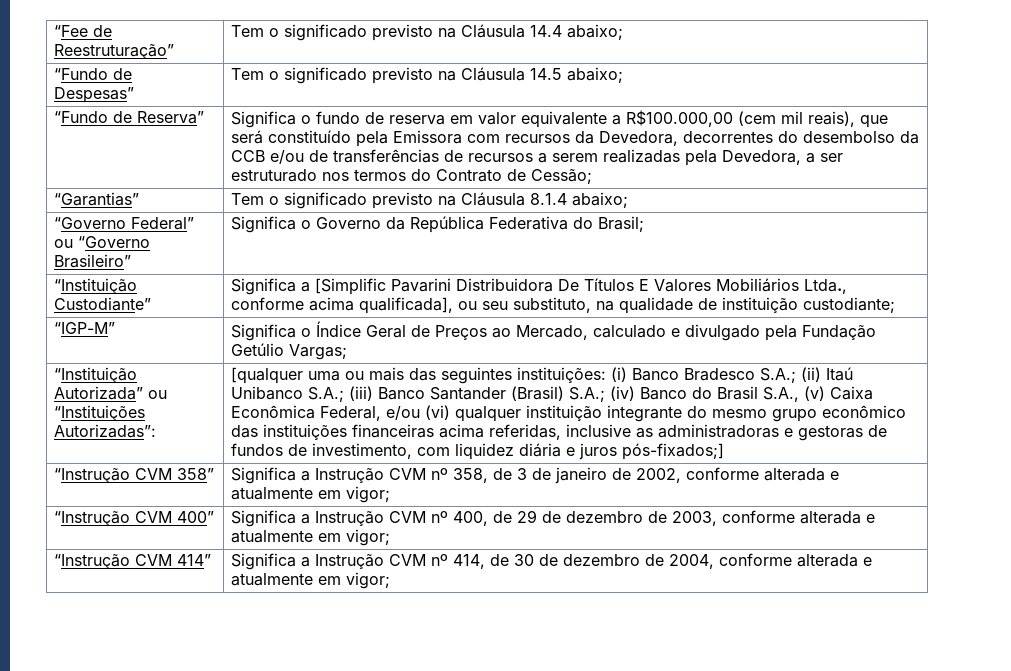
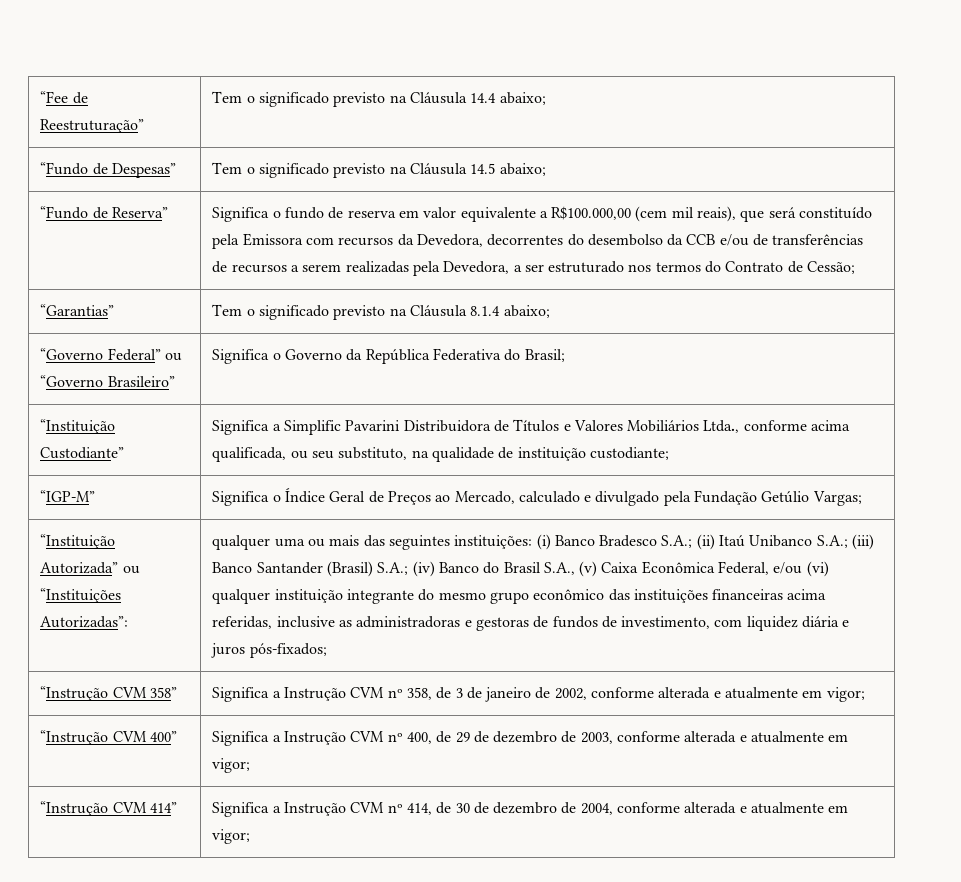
- “Instituição Custodiante” | Significa a [Simplific Pavarini Distribuidora De Títulos E Valores Mobiliários Ltda., conforme acima qualificada], ou seu substituto, na qualidade de instituição custodiante;
+ “Instituição Custodiante” | Significa a Simplific Pavarini Distribuidora de Títulos e Valores Mobiliários Ltda., conforme acima qualificada, ou seu substituto, na qualidade de instituição custodiante;
- [qualquer uma ou mais das seguintes instituições: (i) Banco Bradesco S.A.; (ii) Itaú Unibanco S.A.; (iii) Banco Santander (Brasil) S.A.; (iv) Banco do Brasil S.A., (v) Caixa Econômica Federal, e/ou (vi) qualquer instituição integrante do mesmo grupo econômico das instituições financeiras acima referidas, inclusive as administradoras e gestoras de fundos de investimento, com liquidez diária e juros pós-fixados;]
+ qualquer uma ou mais das seguintes instituições: (i) Banco Bradesco S.A.; (ii) Itaú Unibanco S.A.; (iii) Banco Santander (Brasil) S.A.; (iv) Banco do Brasil S.A., (v) Caixa Econômica Federal, e/ou (vi) qualquer instituição integrante do mesmo grupo econômico das instituições financeiras acima referidas, inclusive as administradoras e gestoras de fundos de investimento, com liquidez diária e juros pós-fixados;

